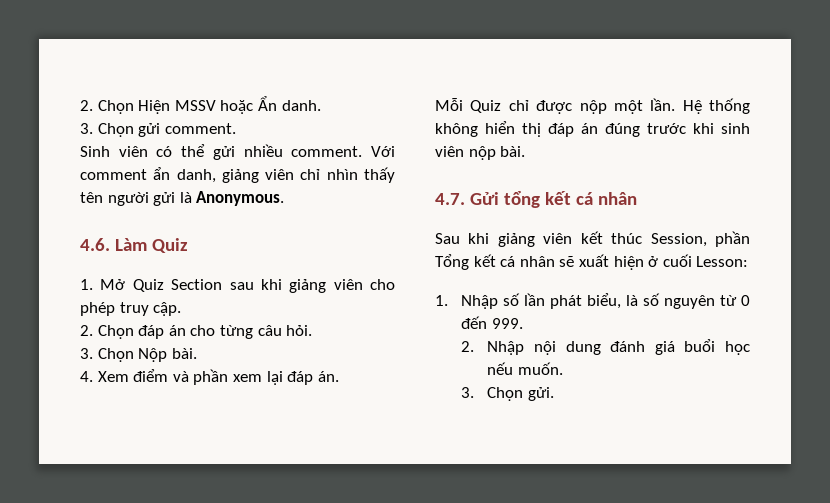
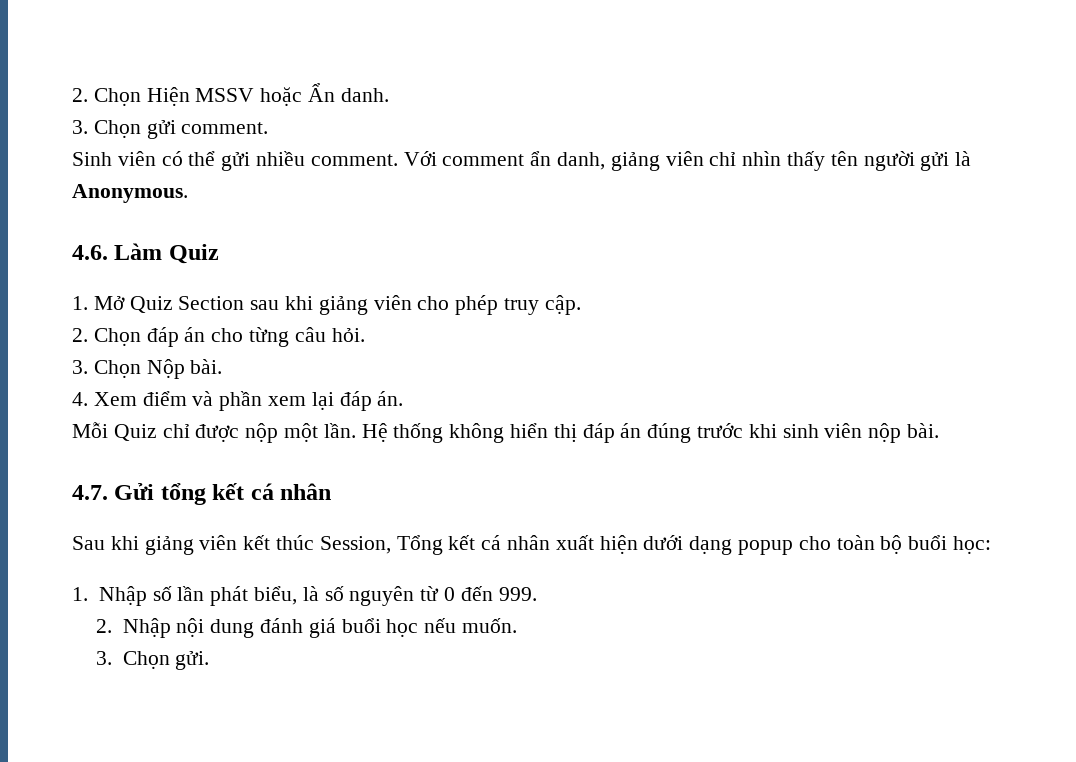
- Sau khi giảng viên kết thúc Session, phần Tổng kết cá nhân sẽ xuất hiện ở cuối Lesson:
+ Sau khi giảng viên kết thúc Session, Tổng kết cá nhân xuất hiện dưới dạng popup cho toàn bộ buổi học:

